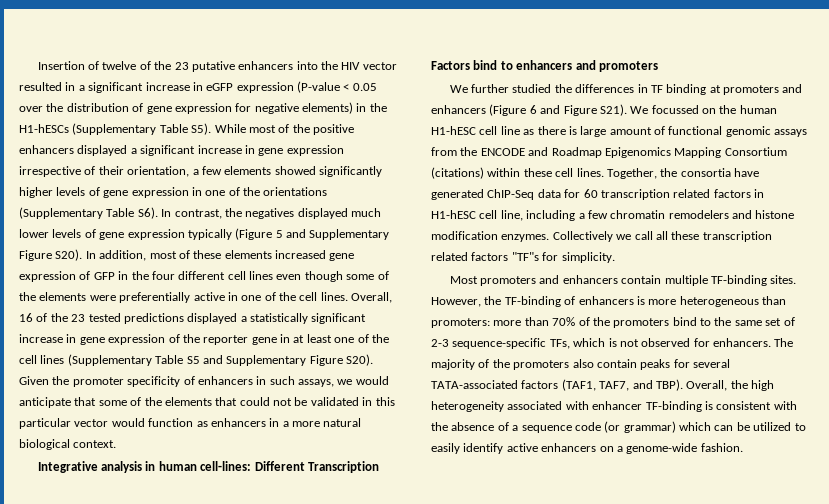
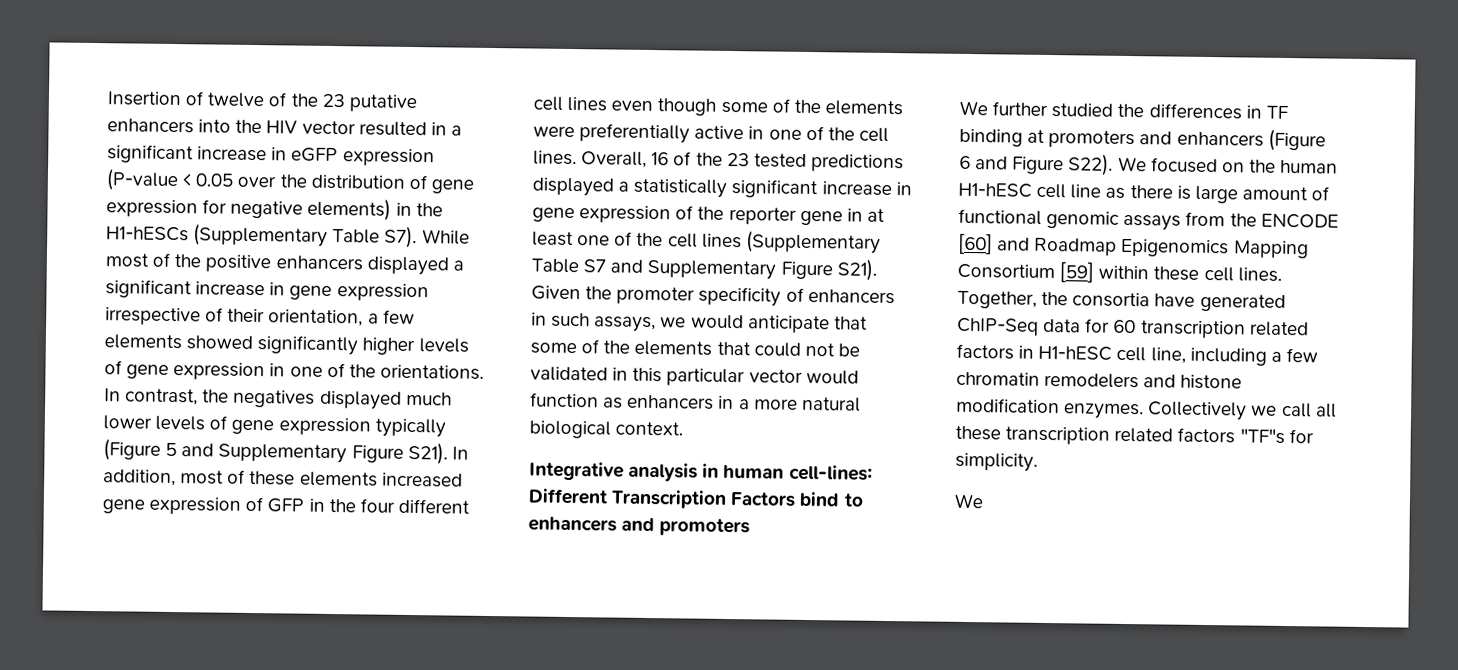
- Insertion of twelve of the 23 putative enhancers into the HIV vector resulted in a significant increase in eGFP expression (P-value < 0.05 over the distribution of gene expression for negative elements) in the H1-hESCs (Supplementary Table S5). While most of the positive enhancers displayed a significant increase in gene expression irrespective of their orientation, a few elements showed significantly higher levels of gene expression in one of the orientations (Supplementary Table S6). In contrast, the negatives displayed much lower levels of gene expression typically (Figure 5 and Supplementary Figure S20).
+ Insertion of twelve of the 23 putative enhancers into the HIV vector resulted in a significant increase in eGFP expression (P-value < 0.05 over the distribution of gene expression for negative elements) in the H1-hESCs (Supplementary Table S7). While most of the positive enhancers displayed a significant increase in gene expression irrespective of their orientation, a few elements showed significantly higher levels of gene expression in one of the orientations. In contrast, the negatives displayed much lower levels of gene expression typically (Figure 5 and Supplementary Figure S21).
- Overall, 16 of the 23 tested predictions displayed a statistically significant increase in gene expression of the reporter gene in at least one of the cell lines (Supplementary Table S5 and Supplementary Figure S20).
+ Overall, 16 of the 23 tested predictions displayed a statistically significant increase in gene expression of the reporter gene in at least one of the cell lines (Supplementary Table S7 and Supplementary Figure S21).
- We further studied the differences in TF binding at promoters and enhancers (Figure 6 and Figure S21). We focussed on the human H1-hESC cell line as there is large amount of functional genomic assays from the ENCODE and Roadmap Epigenomics Mapping Consortium (citations) within these cell lines.
+ We further studied the differences in TF binding at promoters and enhancers (Figure 6 and Figure S22). We focused on the human H1-hESC cell line as there is large amount of functional genomic assays from the ENCODE [60] and Roadmap Epigenomics Mapping Consortium [59] within these cell lines.
  Collectively we call all these transcription related factors "TF"s for simplicity.
- Most promoters and enhancers contain multiple TF-binding sites. However, the TF-binding of enhancers is more heterogeneous than promoters: more than 70% of the promoters bind to the same set of 2-3 sequence-specific TFs, which is not observed for enhancers. The majority of the promoters also contain peaks for several TATA-associated factors (TAF1, TAF7, and TBP). Overall, the high heterogeneity associated with enhancer TF-binding is consistent with the absence of a sequence code (or grammar) which can be utilized to easily identify active enhancers on a genome-wide fashion.
+ We

